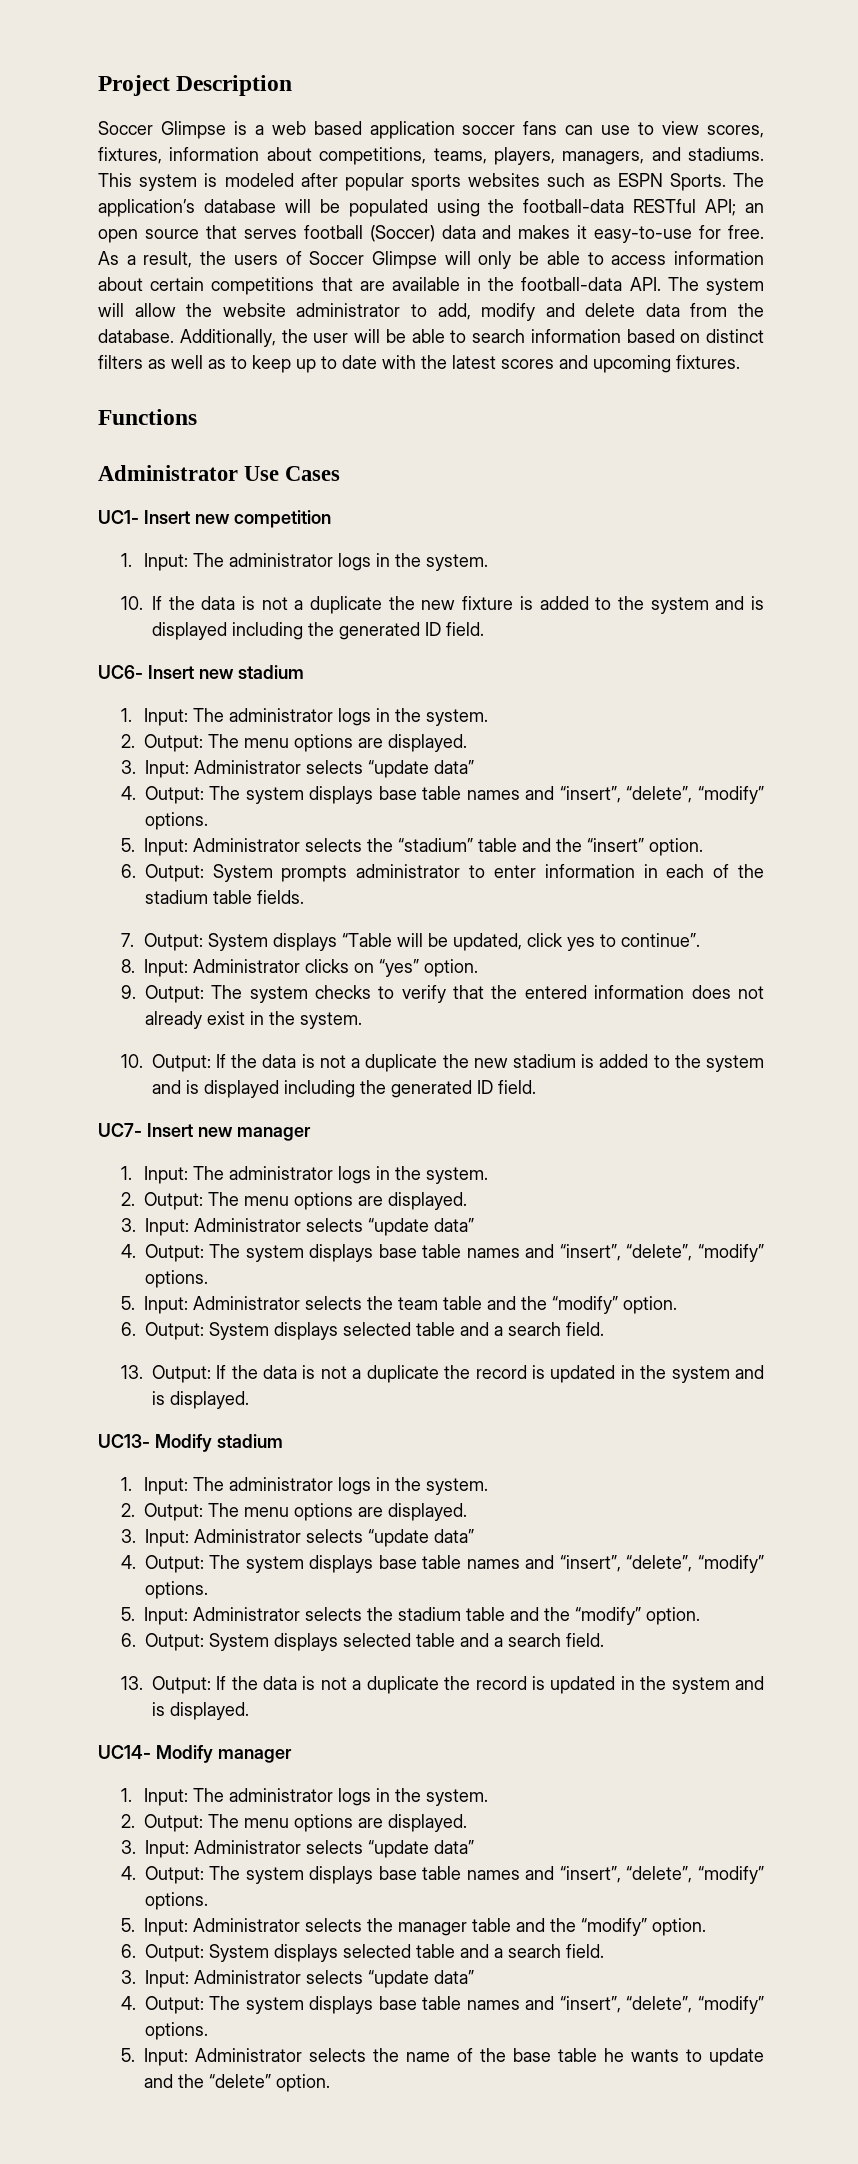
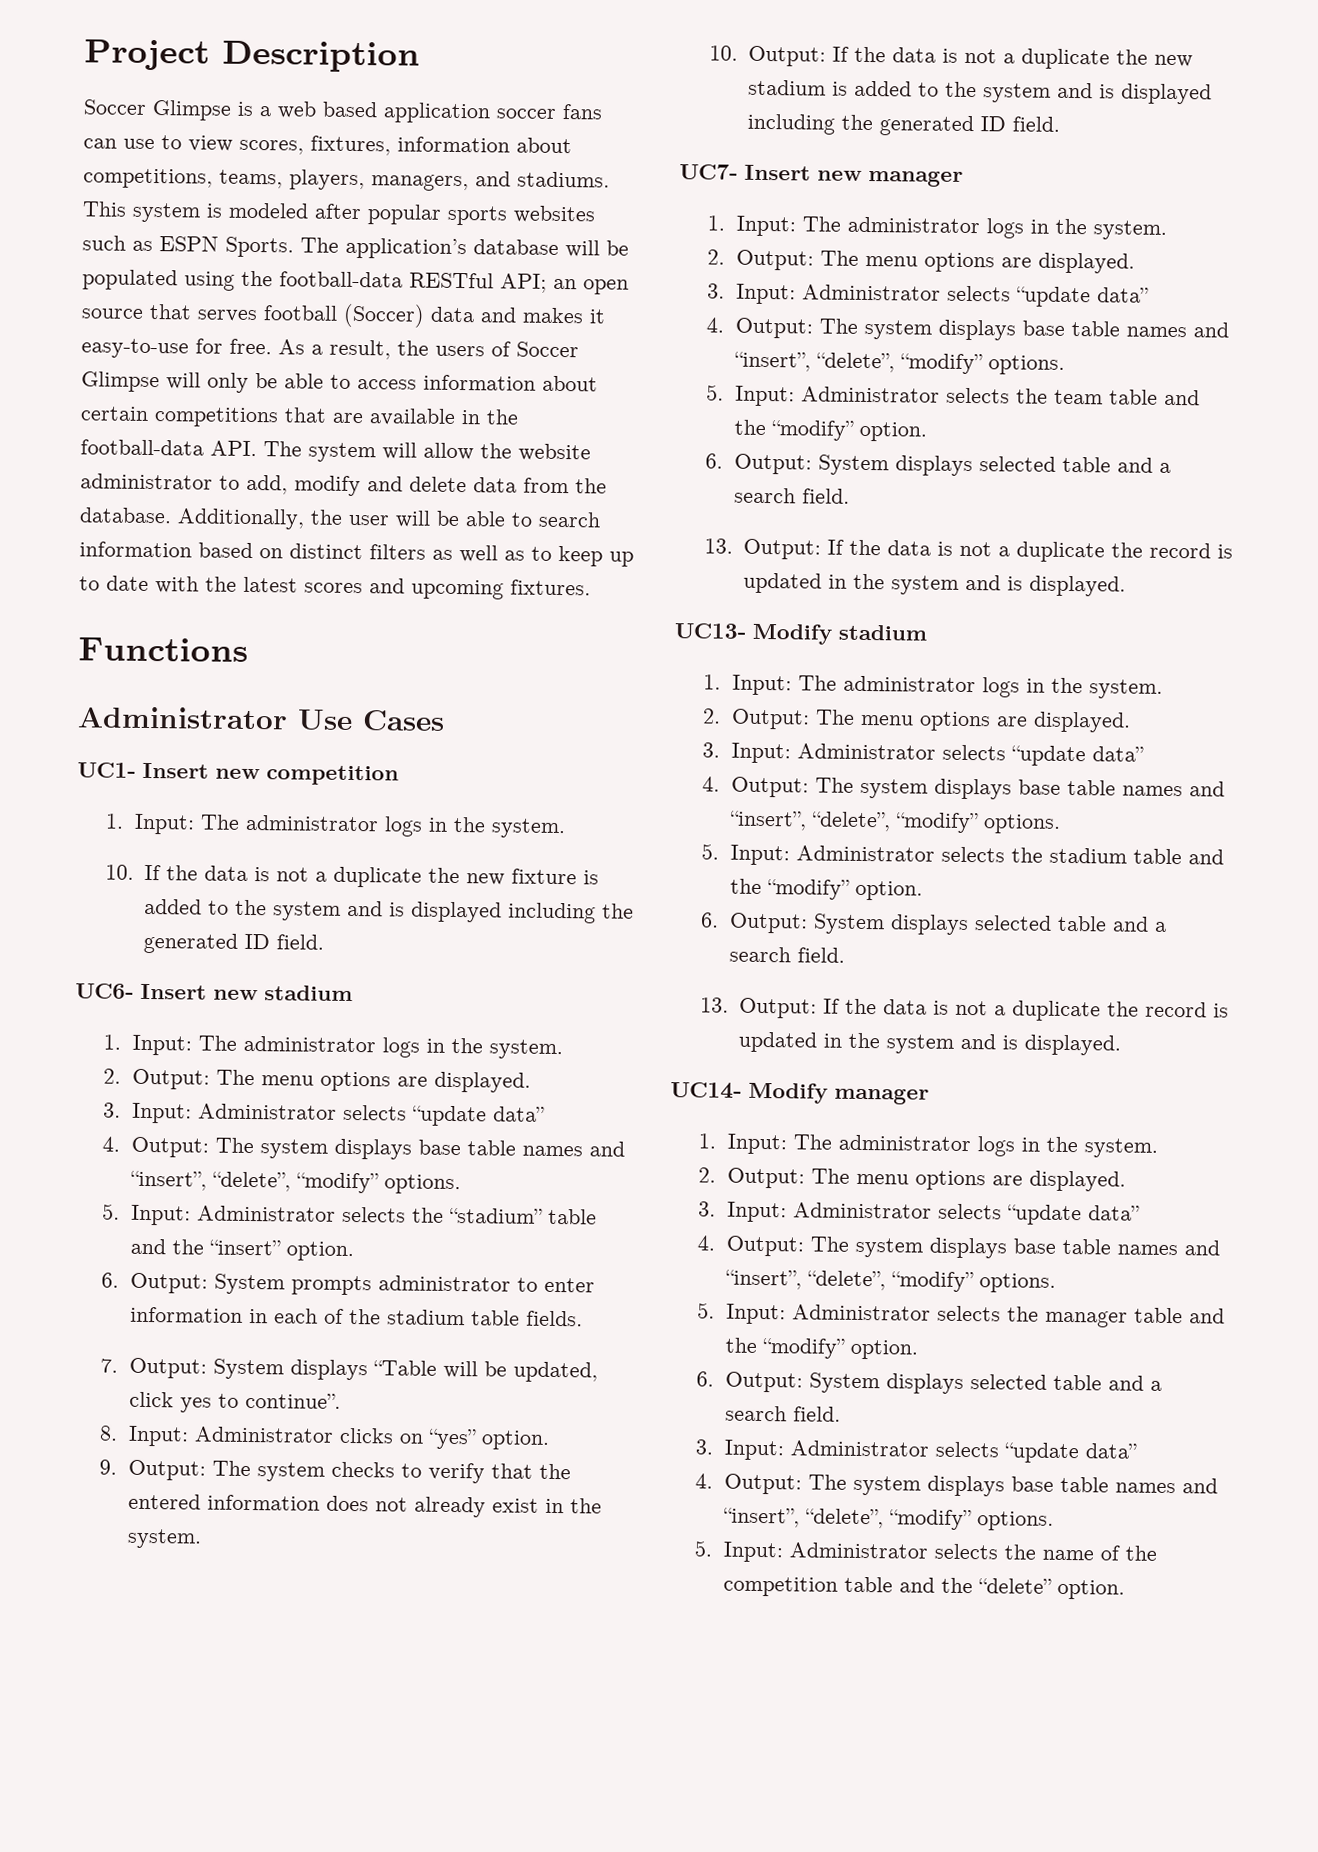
- 5. Input: Administrator selects the name of the base table he wants to update and the “delete” option.
+ 5. Input: Administrator selects the name of the competition table and the “delete” option.

